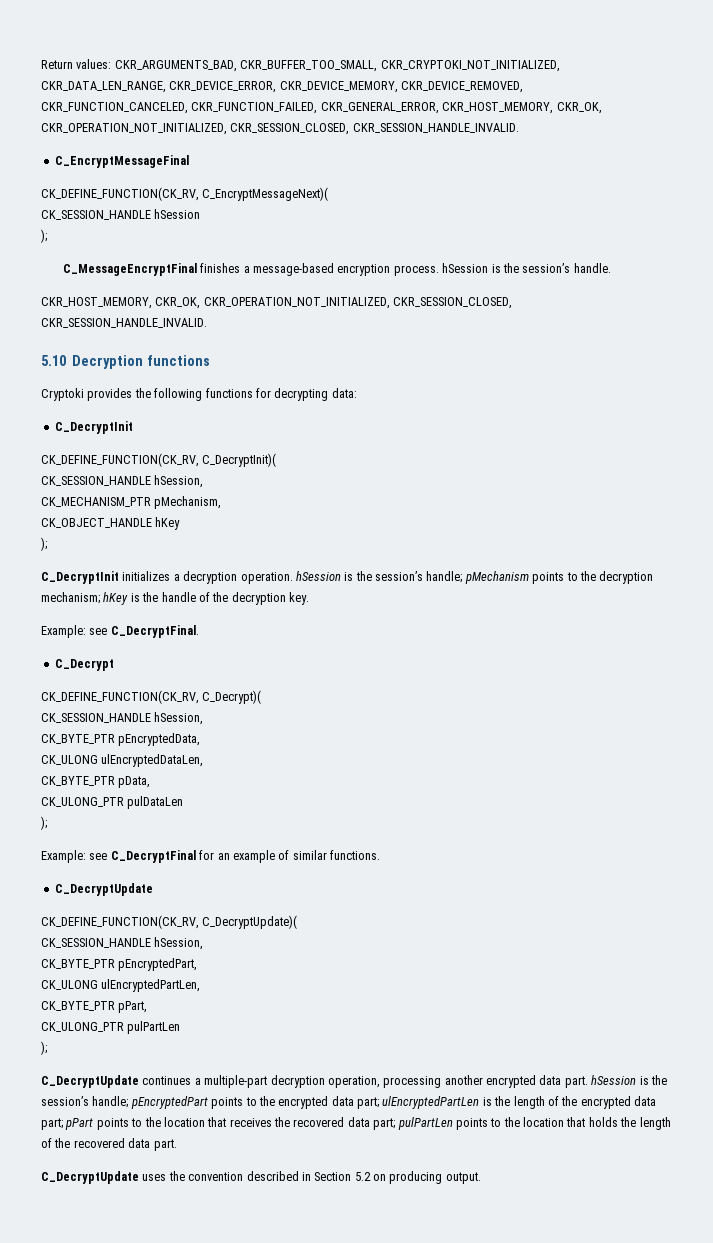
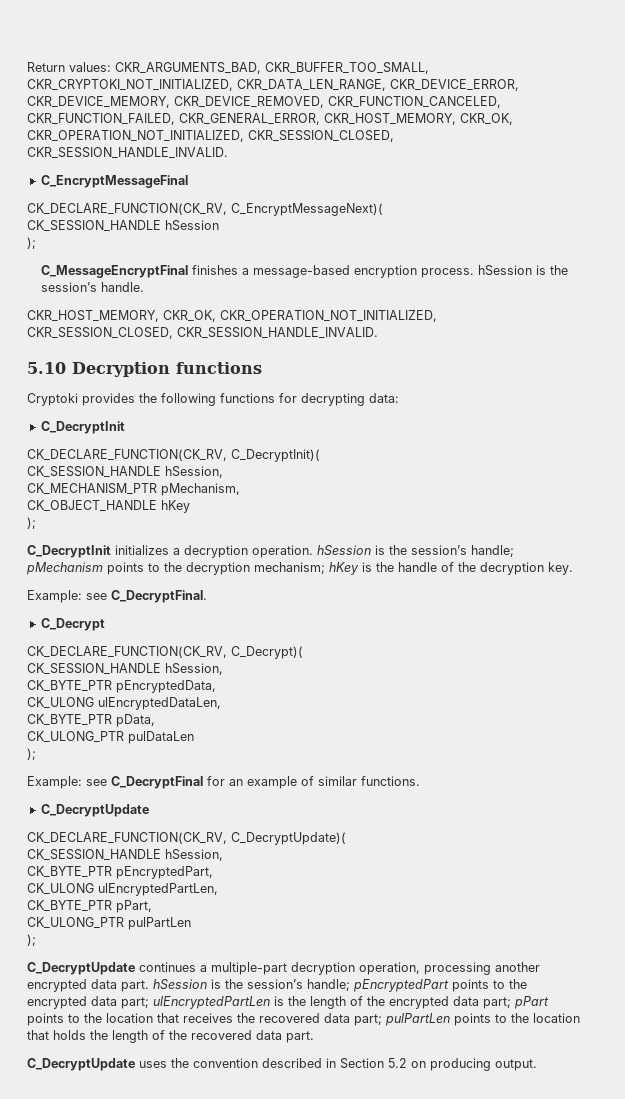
- CK_DEFINE_FUNCTION(CK_RV, C_EncryptMessageNext)(
+ CK_DECLARE_FUNCTION(CK_RV, C_EncryptMessageNext)(
- CK_DEFINE_FUNCTION(CK_RV, C_DecryptInit)(
+ CK_DECLARE_FUNCTION(CK_RV, C_DecryptInit)(
- CK_DEFINE_FUNCTION(CK_RV, C_Decrypt)(
+ CK_DECLARE_FUNCTION(CK_RV, C_Decrypt)(
- CK_DEFINE_FUNCTION(CK_RV, C_DecryptUpdate)(
+ CK_DECLARE_FUNCTION(CK_RV, C_DecryptUpdate)(

